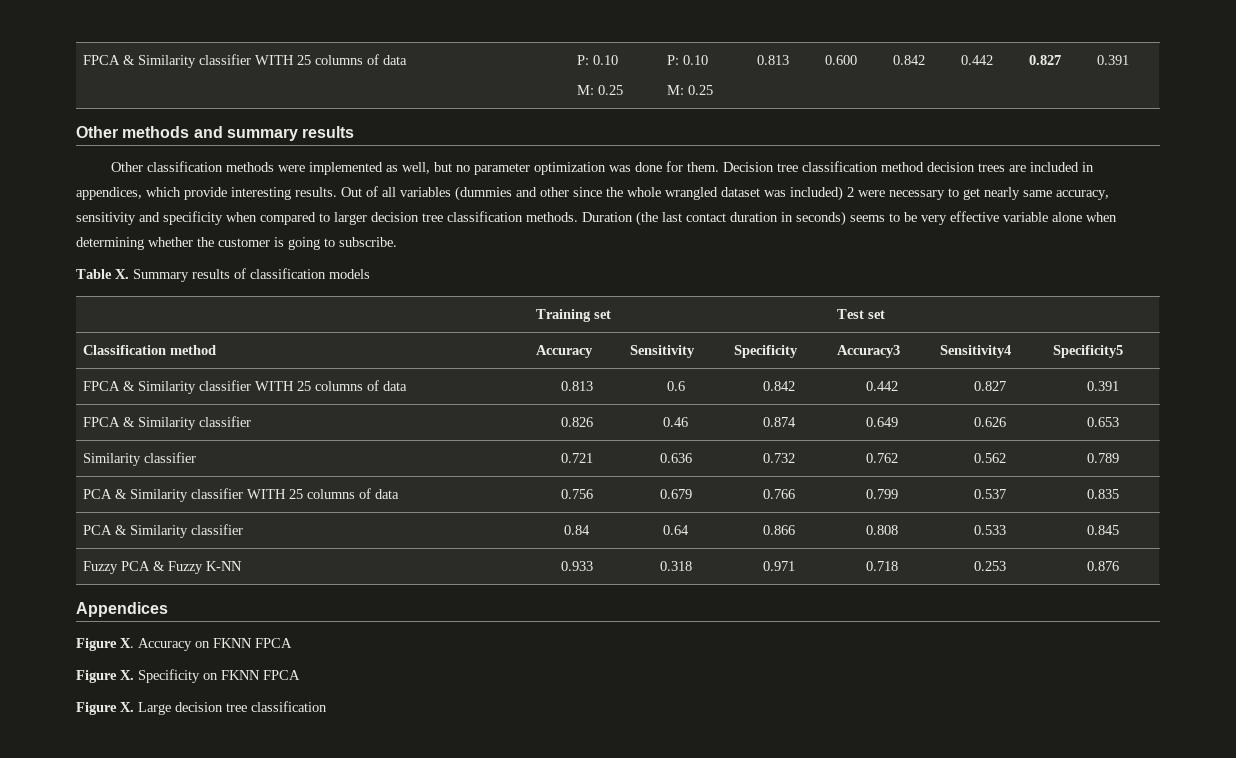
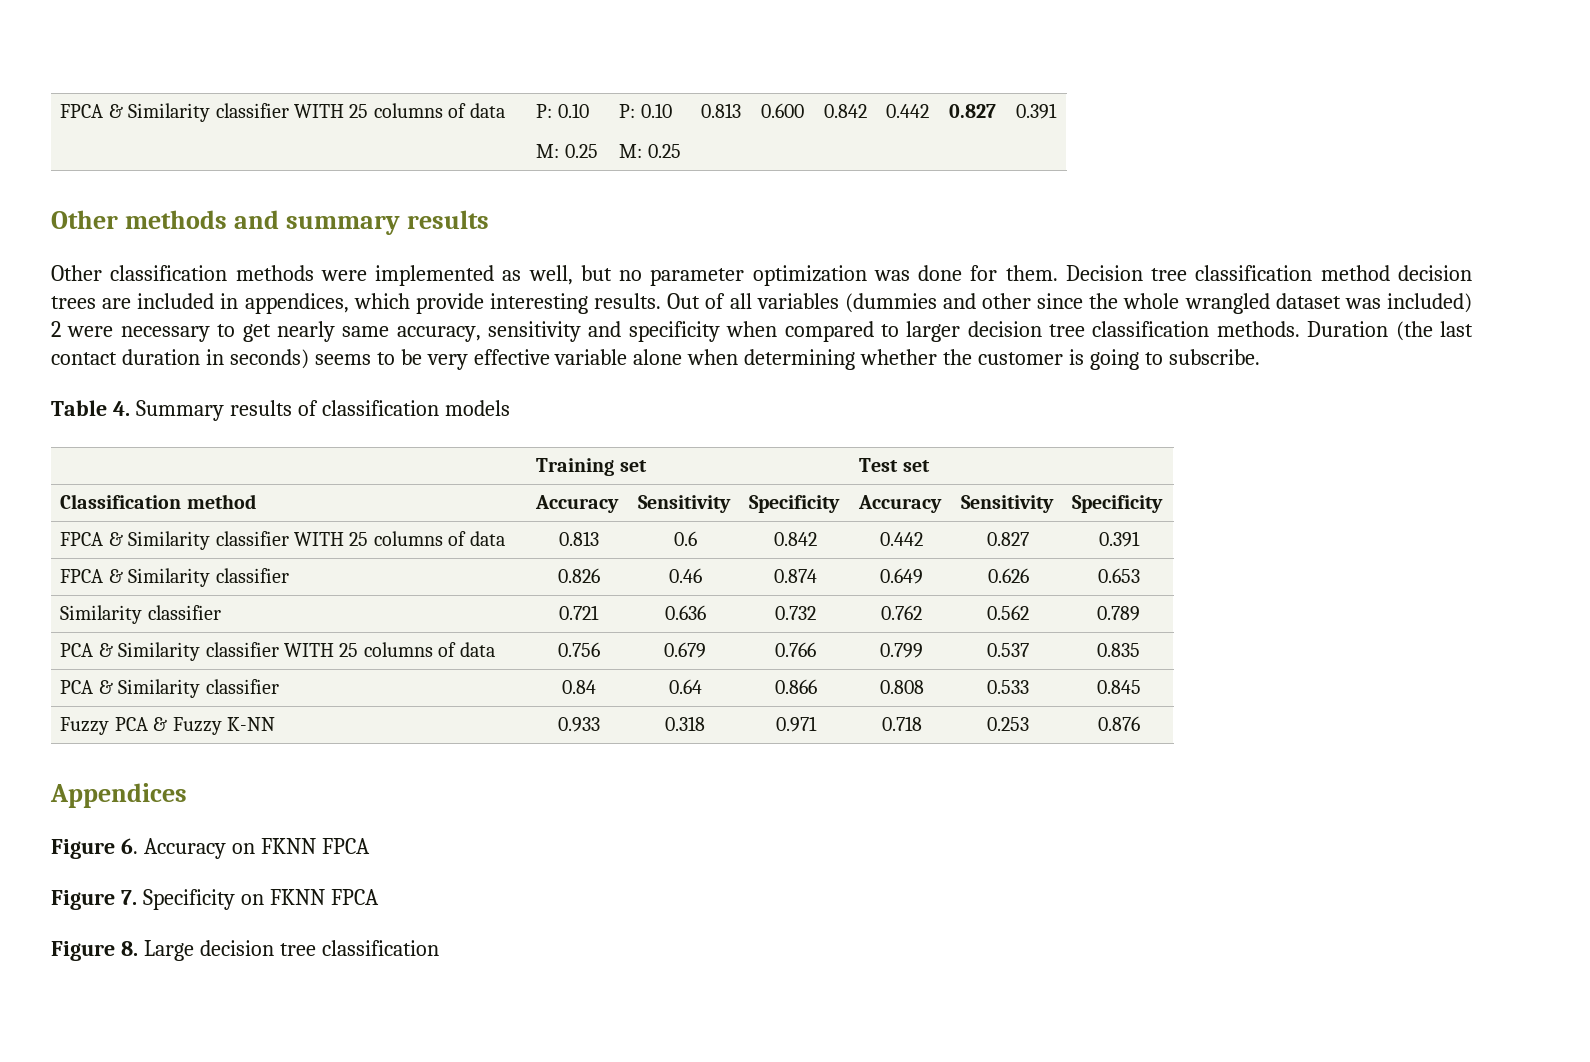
- Table X. Summary results of classification models
+ Table 4. Summary results of classification models
- Classification method | Accuracy | Sensitivity | Specificity | Accuracy3 | Sensitivity4 | Specificity5
+ Classification method | Accuracy | Sensitivity | Specificity | Accuracy | Sensitivity | Specificity
- Figure X. Accuracy on FKNN FPCA
+ Figure 6. Accuracy on FKNN FPCA
- Figure X. Specificity on FKNN FPCA
+ Figure 7. Specificity on FKNN FPCA
- Figure X. Large decision tree classification
+ Figure 8. Large decision tree classification

